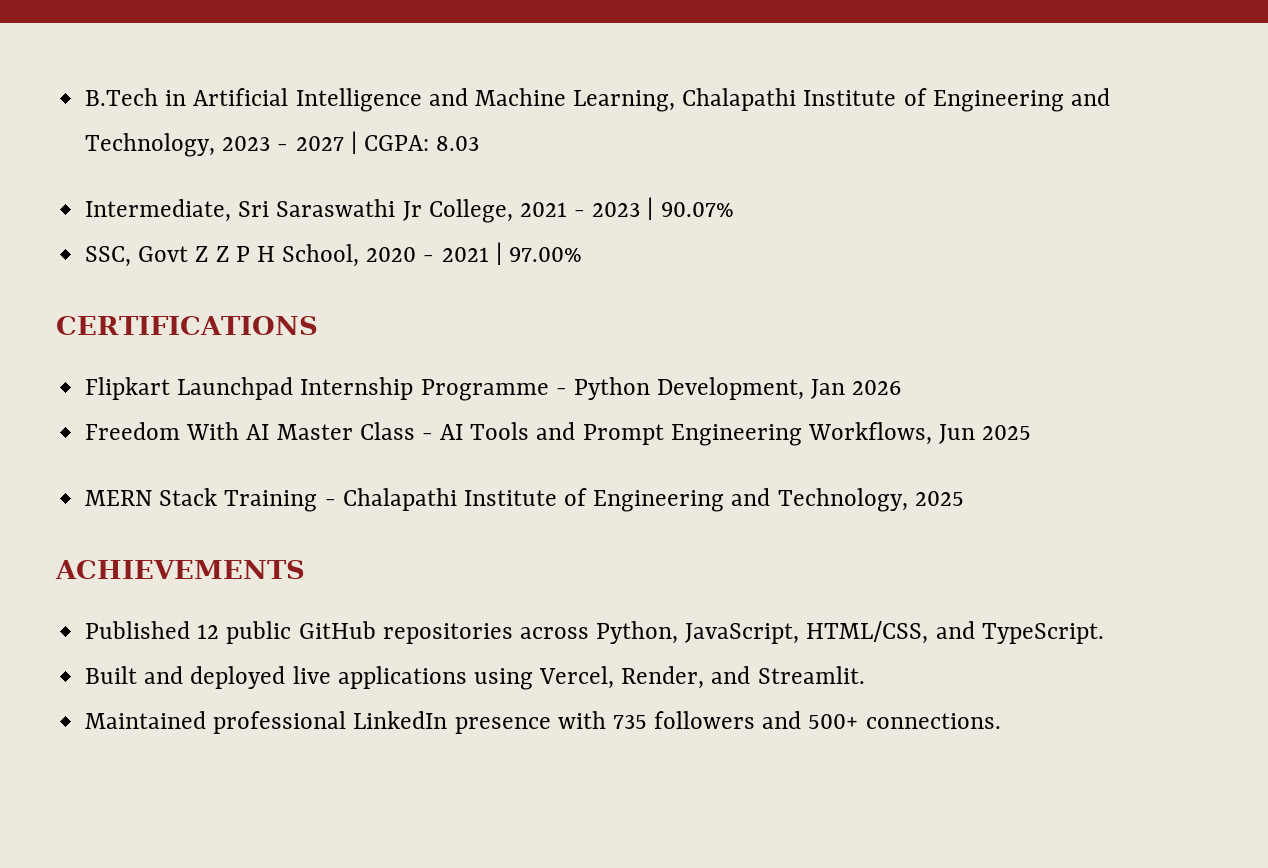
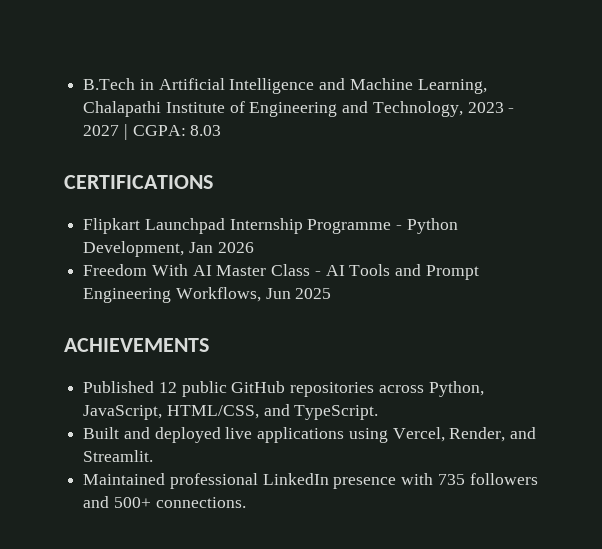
- Intermediate, Sri Saraswathi Jr College, 2021 - 2023 | 90.07%
- SSC, Govt Z Z P H School, 2020 - 2021 | 97.00%
- MERN Stack Training - Chalapathi Institute of Engineering and Technology, 2025

